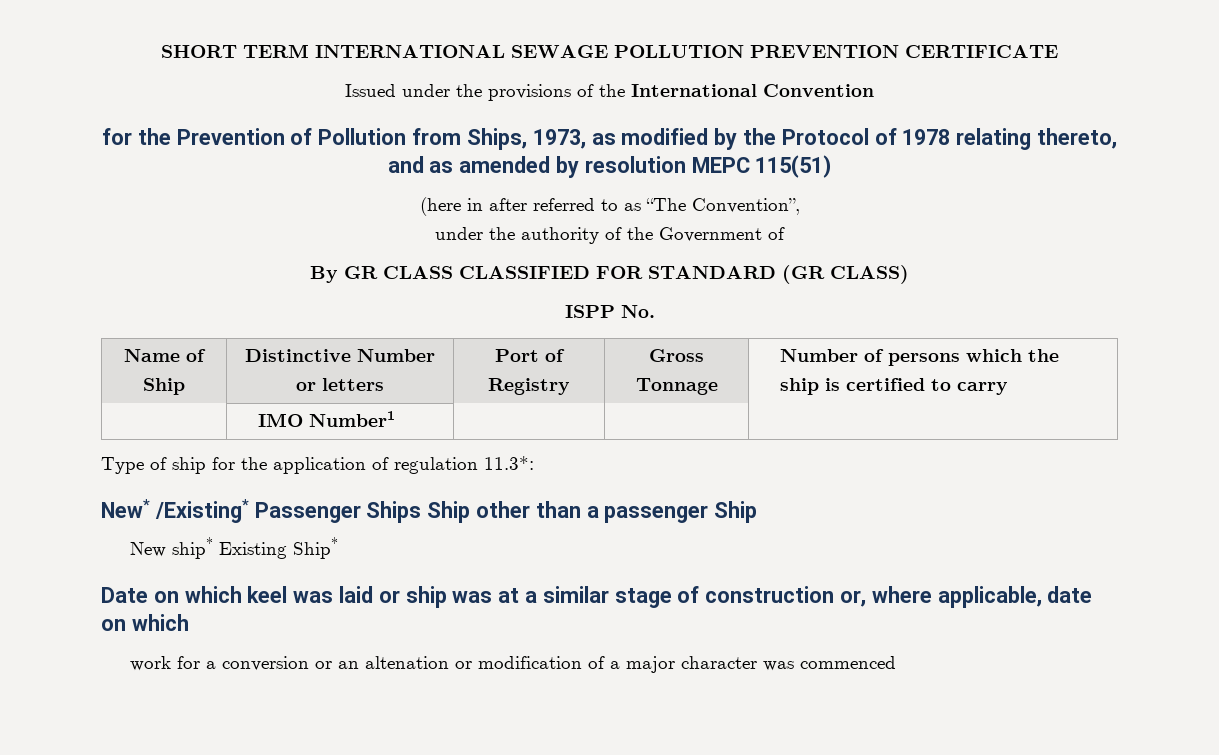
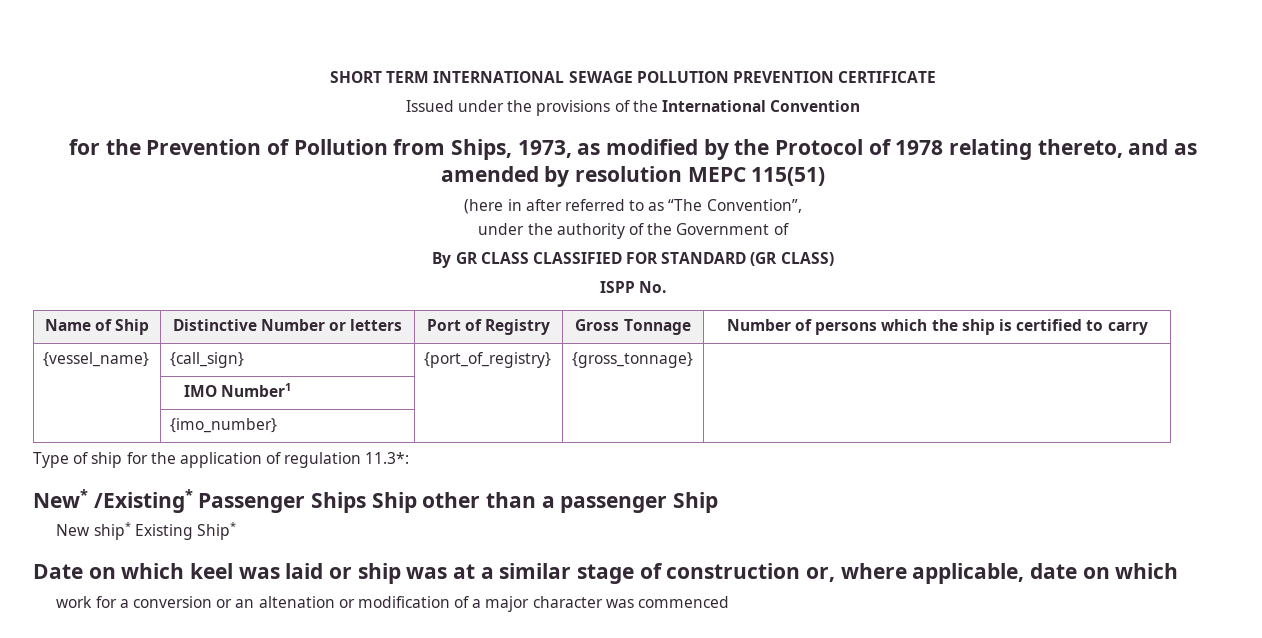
+ {vessel_name} | {call_sign} | {port_of_registry} | {gross_tonnage} |
+ | {imo_number} | | |

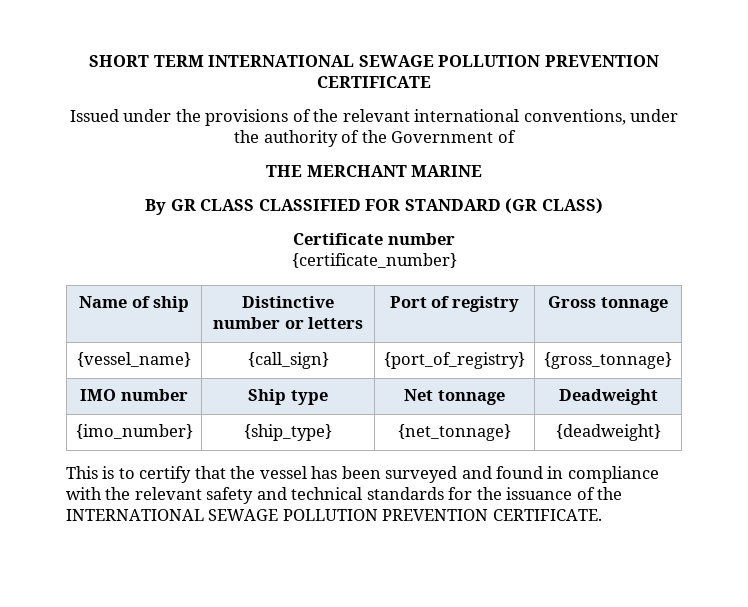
- Issued under the provisions of the International Convention
- for the Prevention of Pollution from Ships, 1973, as modified by the Protocol of 1978 relating thereto, and as amended by resolution MEPC 115(51)
- (here in after referred to as “The Convention”,
- under the authority of the Government of
+ Issued under the provisions of the relevant international conventions, under the authority of the Government of
+ THE MERCHANT MARINE
- ISPP No.
+ Certificate number
+ {certificate_number}
- Name of Ship | Distinctive Number or letters | Port of Registry | Gross Tonnage | Number of persons which the ship is certified to carry
- {vessel_name} | {call_sign} | {port_of_registry} | {gross_tonnage} |
- | IMO Number1 | | |
- | {imo_number} | | |
- Type of ship for the application of regulation 11.3*:
- New* /Existing* Passenger Ships Ship other than a passenger Ship
- New ship* Existing Ship*
- Date on which keel was laid or ship was at a similar stage of construction or, where applicable, date on which
- work for a conversion or an altenation or modification of a major character was commenced
+ Name of ship | Distinctive number or letters | Port of registry | Gross tonnage
+ {vessel_name} | {call_sign} | {port_of_registry} | {gross_tonnage}
+ IMO number | Ship type | Net tonnage | Deadweight
+ {imo_number} | {ship_type} | {net_tonnage} | {deadweight}
+ This is to certify that the vessel has been surveyed and found in compliance with the relevant safety and technical standards for the issuance of the INTERNATIONAL SEWAGE POLLUTION PREVENTION CERTIFICATE.

